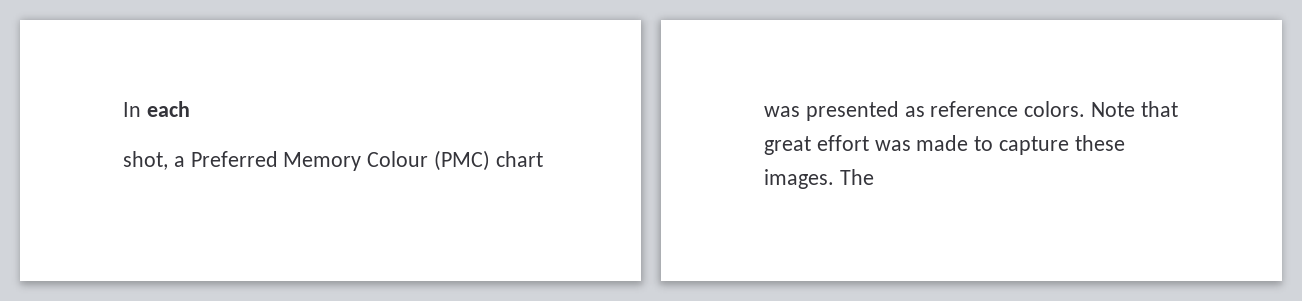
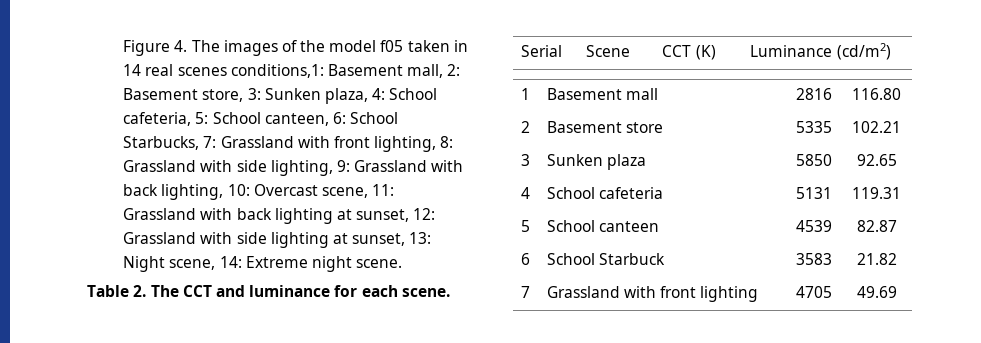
- In each
- shot, a Preferred Memory Colour (PMC) chart was presented as reference colors. Note that great effort was made to capture these images. The
+ Figure 4. The images of the model f05 taken in 14 real scenes conditions,1: Basement mall, 2: Basement store, 3: Sunken plaza, 4: School cafeteria, 5: School canteen, 6: School Starbucks, 7: Grassland with front lighting, 8: Grassland with side lighting, 9: Grassland with back lighting, 10: Overcast scene, 11: Grassland with back lighting at sunset, 12: Grassland with side lighting at sunset, 13: Night scene, 14: Extreme night scene.
+ Table 2. The CCT and luminance for each scene.
+ Serial | Scene | CCT (K) | Luminance (cd/m2)
+ 1 | Basement mall | 2816 | 116.80
+ 2 | Basement store | 5335 | 102.21
+ 3 | Sunken plaza | 5850 | 92.65
+ 4 | School cafeteria | 5131 | 119.31
+ 5 | School canteen | 4539 | 82.87
+ 6 | School Starbuck | 3583 | 21.82
+ 7 | Grassland with front lighting | 4705 | 49.69

